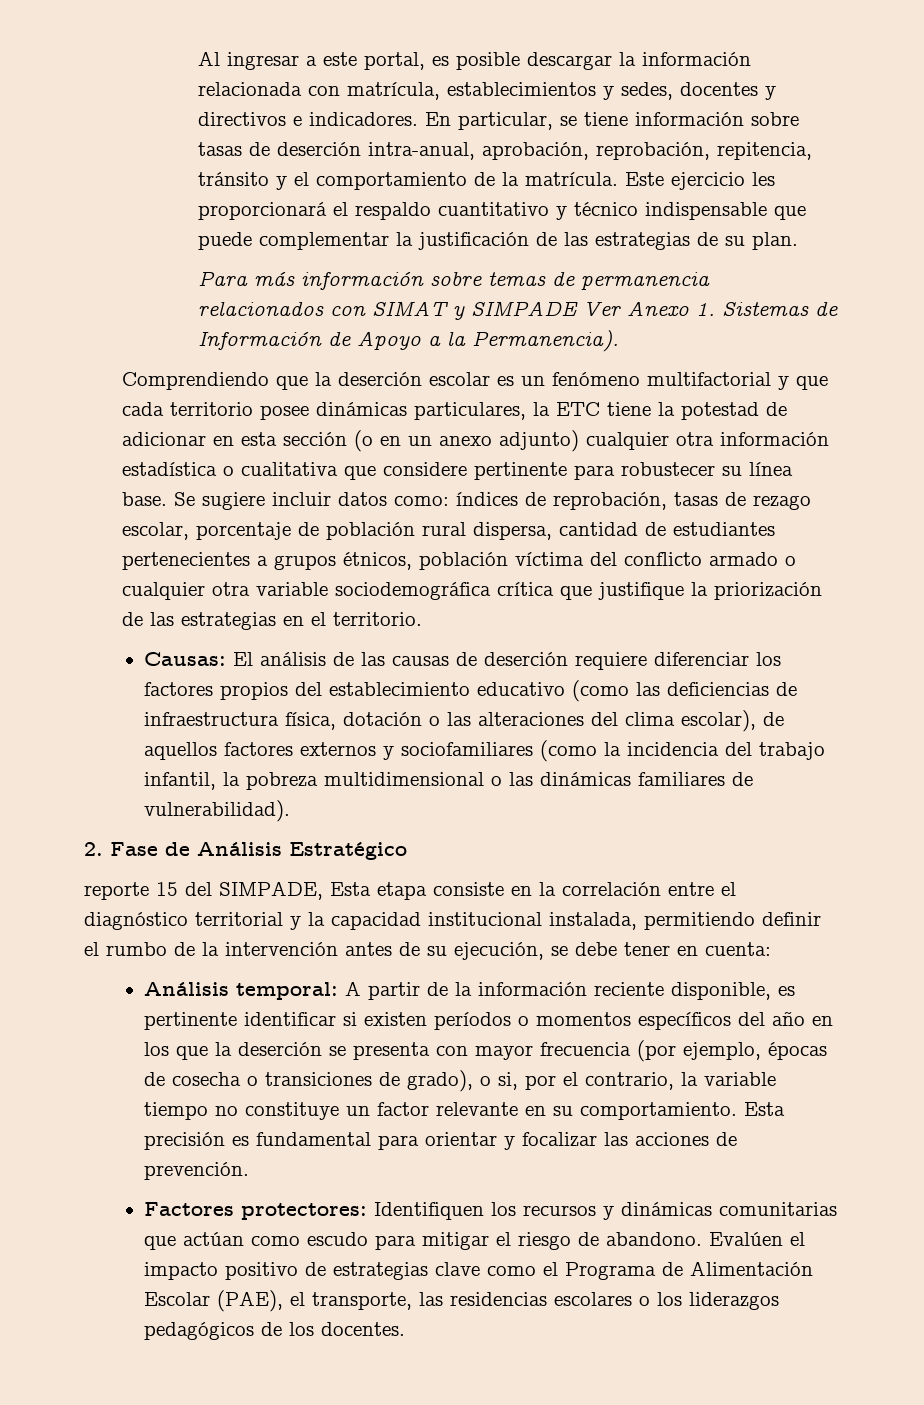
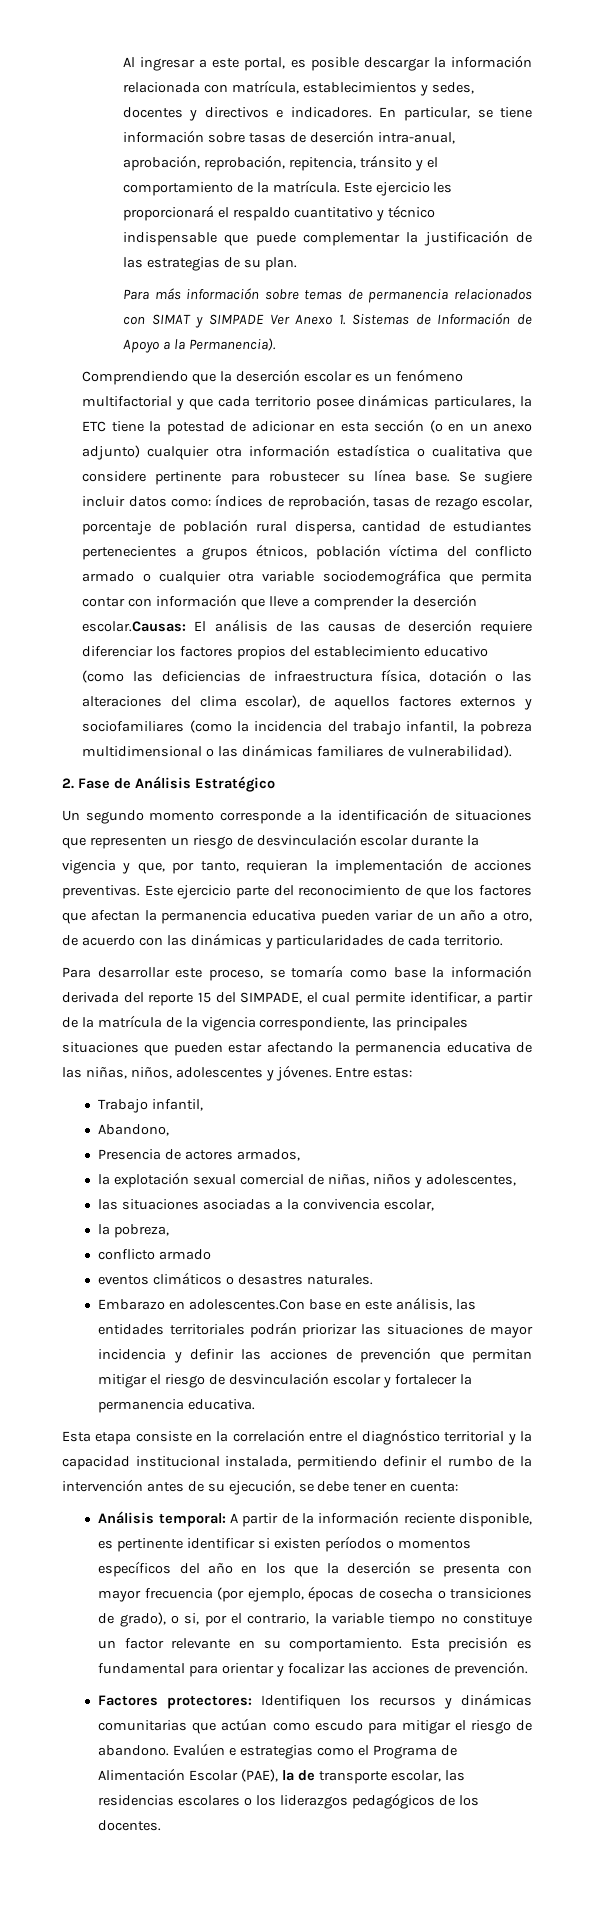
- índices de reprobación, tasas de rezago escolar, porcentaje de población rural dispersa, cantidad de estudiantes pertenecientes a grupos étnicos, población víctima del conflicto armado o cualquier otra variable sociodemográfica crítica que justifique la priorización de las estrategias en el territorio.
- Causas:
+ índices de reprobación, tasas de rezago escolar, porcentaje de población rural dispersa, cantidad de estudiantes pertenecientes a grupos étnicos, población víctima del conflicto armado o cualquier otra variable sociodemográfica que permita contar con información que lleve a comprender la deserción escolar.Causas:
- reporte 15 del SIMPADE, Esta etapa consiste en la correlación entre el diagnóstico territorial y la capacidad institucional instalada, permitiendo definir el rumbo de la intervención antes de su ejecución, se debe tener en cuenta:
+ Un segundo momento corresponde a la identificación de situaciones que representen un riesgo de desvinculación escolar durante la vigencia y que, por tanto, requieran la implementación de acciones preventivas. Este ejercicio parte del reconocimiento de que los factores que afectan la permanencia educativa pueden variar de un año a otro, de acuerdo con las dinámicas y particularidades de cada territorio.
+ Para desarrollar este proceso, se tomaría como base la información derivada del reporte 15 del SIMPADE, el cual permite identificar, a partir de la matrícula de la vigencia correspondiente, las principales situaciones que pueden estar afectando la permanencia educativa de las niñas, niños, adolescentes y jóvenes. Entre estas:
+ Trabajo infantil,
+ Abandono,
+ Presencia de actores armados,
+ la explotación sexual comercial de niñas, niños y adolescentes,
+ las situaciones asociadas a la convivencia escolar,
+ la pobreza,
+ conflicto armado
+ eventos climáticos o desastres naturales.
+ Embarazo en adolescentes.Con base en este análisis, las entidades territoriales podrán priorizar las situaciones de mayor incidencia y definir las acciones de prevención que permitan mitigar el riesgo de desvinculación escolar y fortalecer la permanencia educativa.
+ Esta etapa consiste en la correlación entre el diagnóstico territorial y la capacidad institucional instalada, permitiendo definir el rumbo de la intervención antes de su ejecución, se debe tener en cuenta:
- Evalúen el impacto positivo de estrategias clave como el Programa de Alimentación Escolar (PAE), el transporte, las residencias escolares o los liderazgos pedagógicos de los docentes.
+ Evalúen e estrategias como el Programa de Alimentación Escolar (PAE), la de transporte escolar, las residencias escolares o los liderazgos pedagógicos de los docentes.

